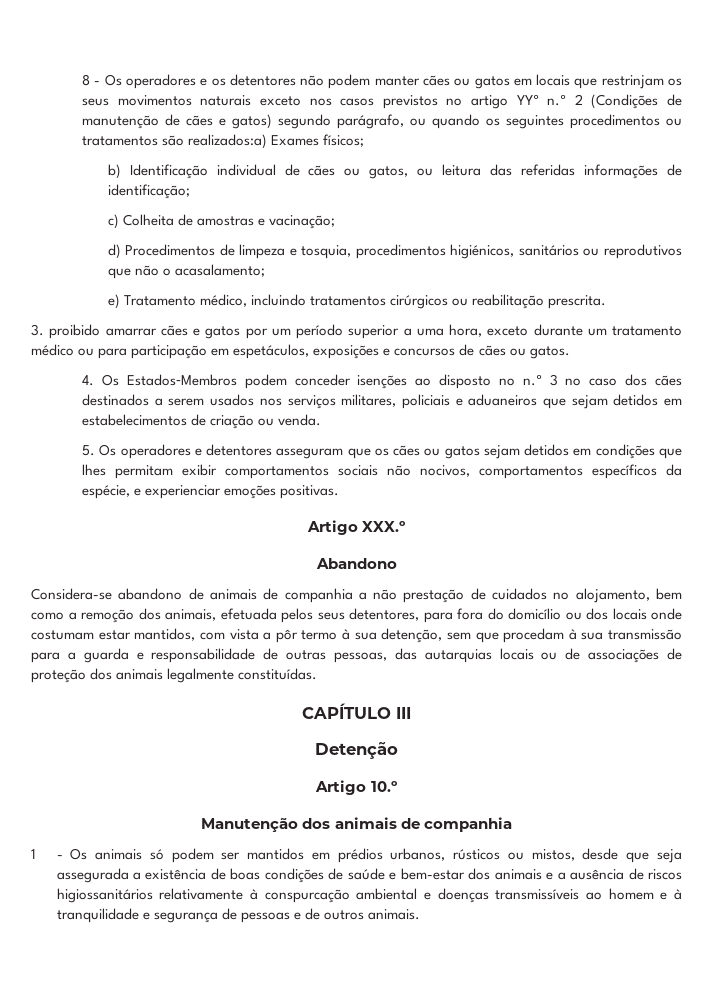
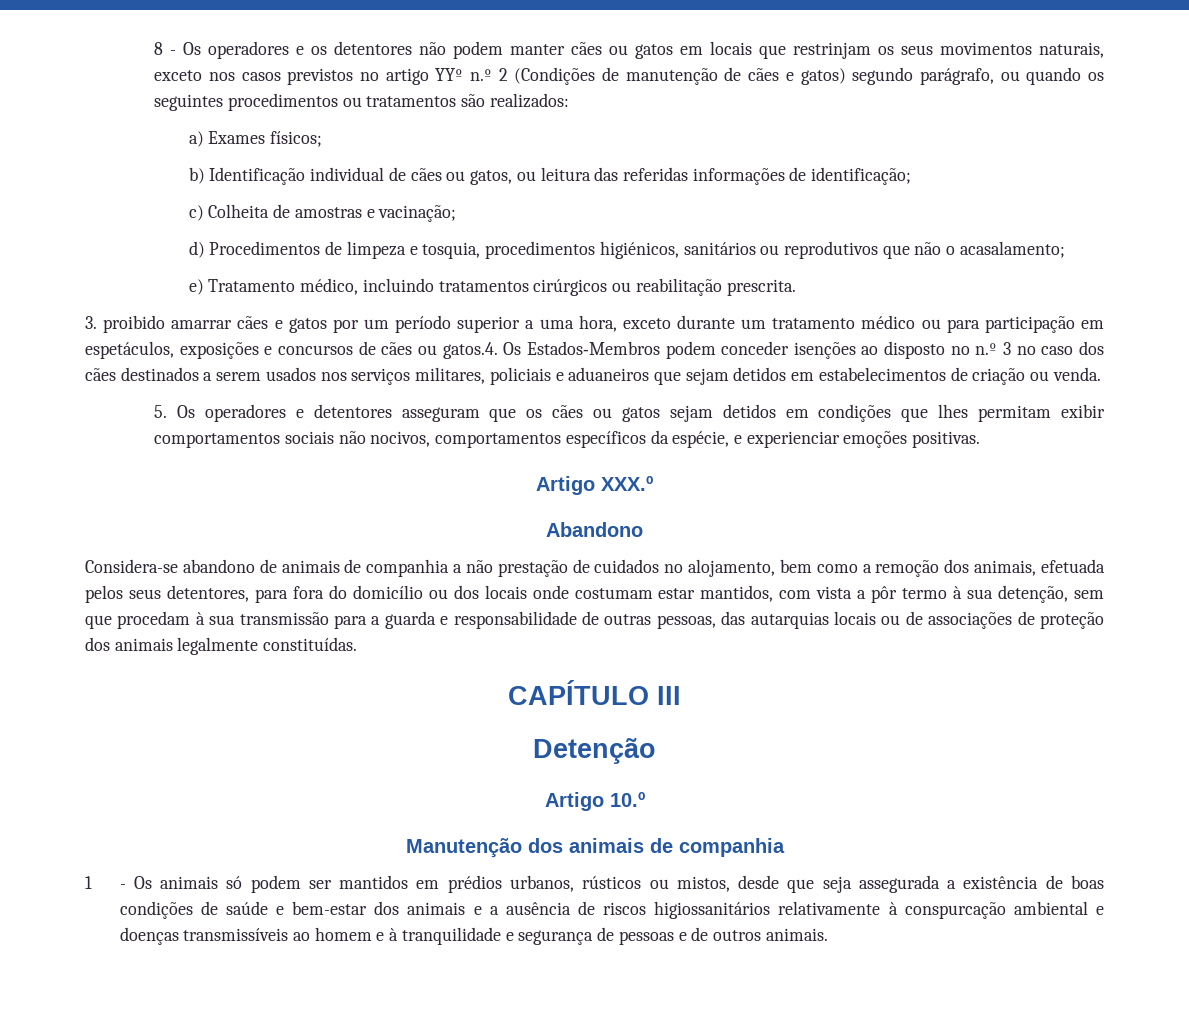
- 8 - Os operadores e os detentores não podem manter cães ou gatos em locais que restrinjam os seus movimentos naturais exceto nos casos previstos no artigo YYº n.º 2 (Condições de manutenção de cães e gatos) segundo parágrafo, ou quando os seguintes procedimentos ou tratamentos são realizados:a) Exames físicos;
+ 8 - Os operadores e os detentores não podem manter cães ou gatos em locais que restrinjam os seus movimentos naturais, exceto nos casos previstos no artigo YYº n.º 2 (Condições de manutenção de cães e gatos) segundo parágrafo, ou quando os seguintes procedimentos ou tratamentos são realizados:
+ a) Exames físicos;
- 3. proibido amarrar cães e gatos por um período superior a uma hora, exceto durante um tratamento médico ou para participação em espetáculos, exposições e concursos de cães ou gatos.
- 4. Os Estados‑Membros podem conceder isenções ao disposto no n.º 3 no caso dos cães destinados a serem usados nos serviços militares, policiais e aduaneiros que sejam detidos em estabelecimentos de criação ou venda.
+ 3. proibido amarrar cães e gatos por um período superior a uma hora, exceto durante um tratamento médico ou para participação em espetáculos, exposições e concursos de cães ou gatos.4. Os Estados‑Membros podem conceder isenções ao disposto no n.º 3 no caso dos cães destinados a serem usados nos serviços militares, policiais e aduaneiros que sejam detidos em estabelecimentos de criação ou venda.

